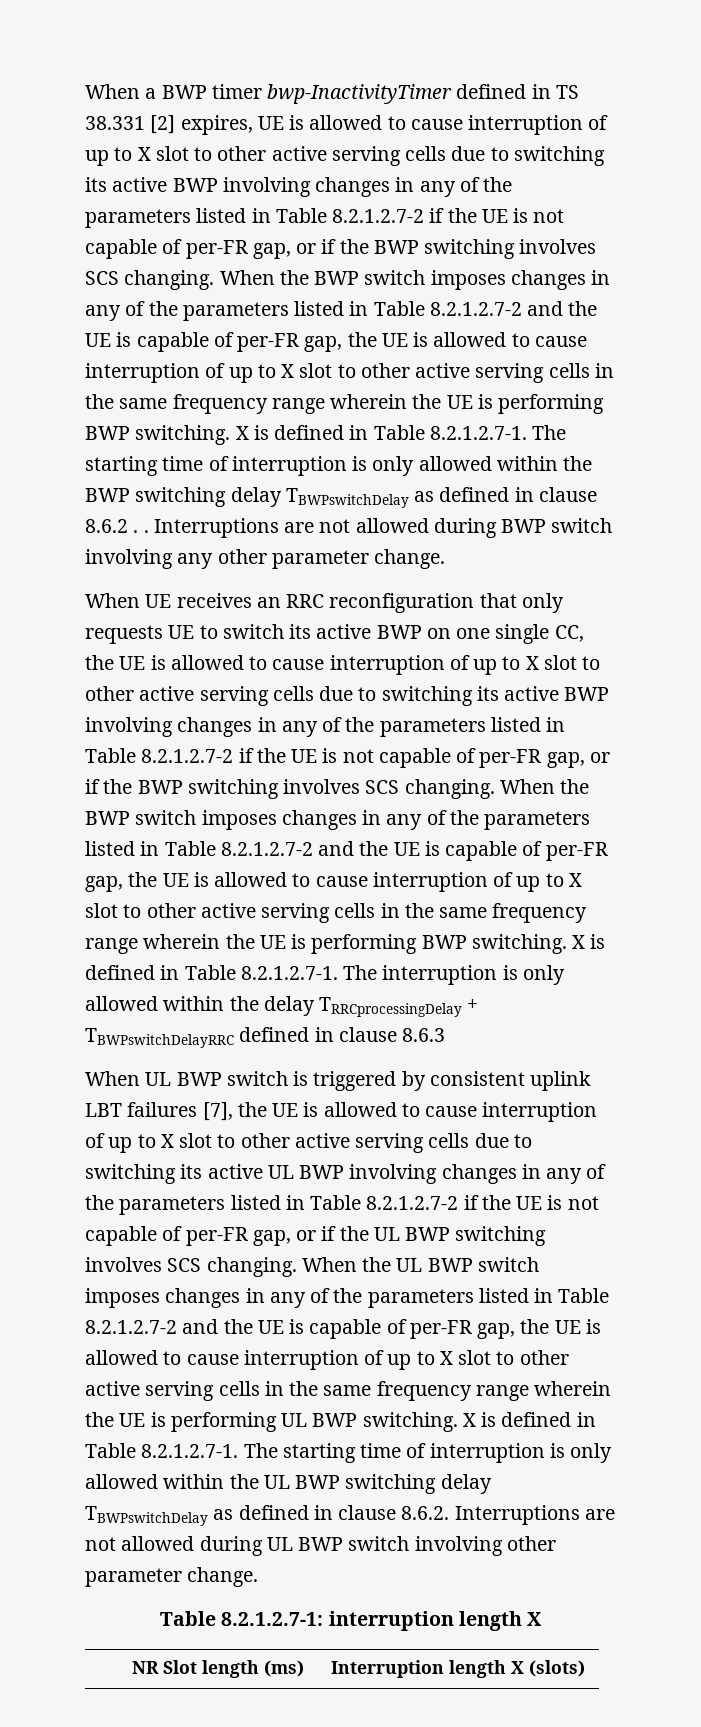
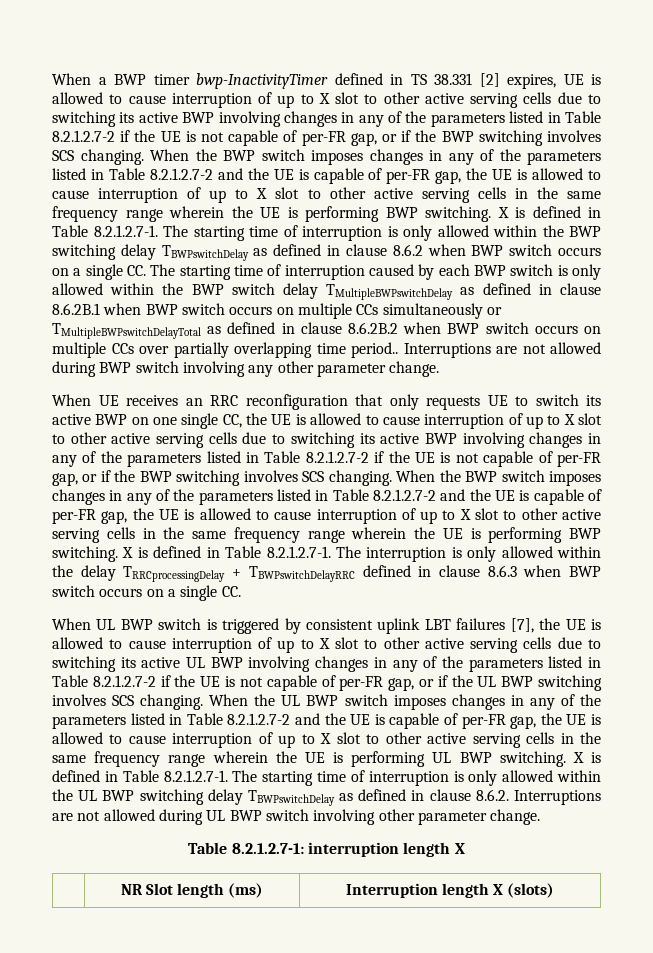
- X is defined in Table 8.2.1.2.7-1. The starting time of interruption is only allowed within the BWP switching delay TBWPswitchDelay as defined in clause 8.6.2 . .
+ X is defined in Table 8.2.1.2.7-1. The starting time of interruption is only allowed within the BWP switching delay TBWPswitchDelay as defined in clause 8.6.2 when BWP switch occurs on a single CC. The starting time of interruption caused by each BWP switch is only allowed within the BWP switch delay TMultipleBWPswitchDelay as defined in clause 8.6.2B.1 when BWP switch occurs on multiple CCs simultaneously or TMultipleBWPswitchDelayTotal as defined in clause 8.6.2B.2 when BWP switch occurs on multiple CCs over partially overlapping time period..
- X is defined in Table 8.2.1.2.7-1. The interruption is only allowed within the delay TRRCprocessingDelay + TBWPswitchDelayRRC defined in clause 8.6.3
+ X is defined in Table 8.2.1.2.7-1. The interruption is only allowed within the delay TRRCprocessingDelay + TBWPswitchDelayRRC defined in clause 8.6.3 when BWP switch occurs on a single CC.

